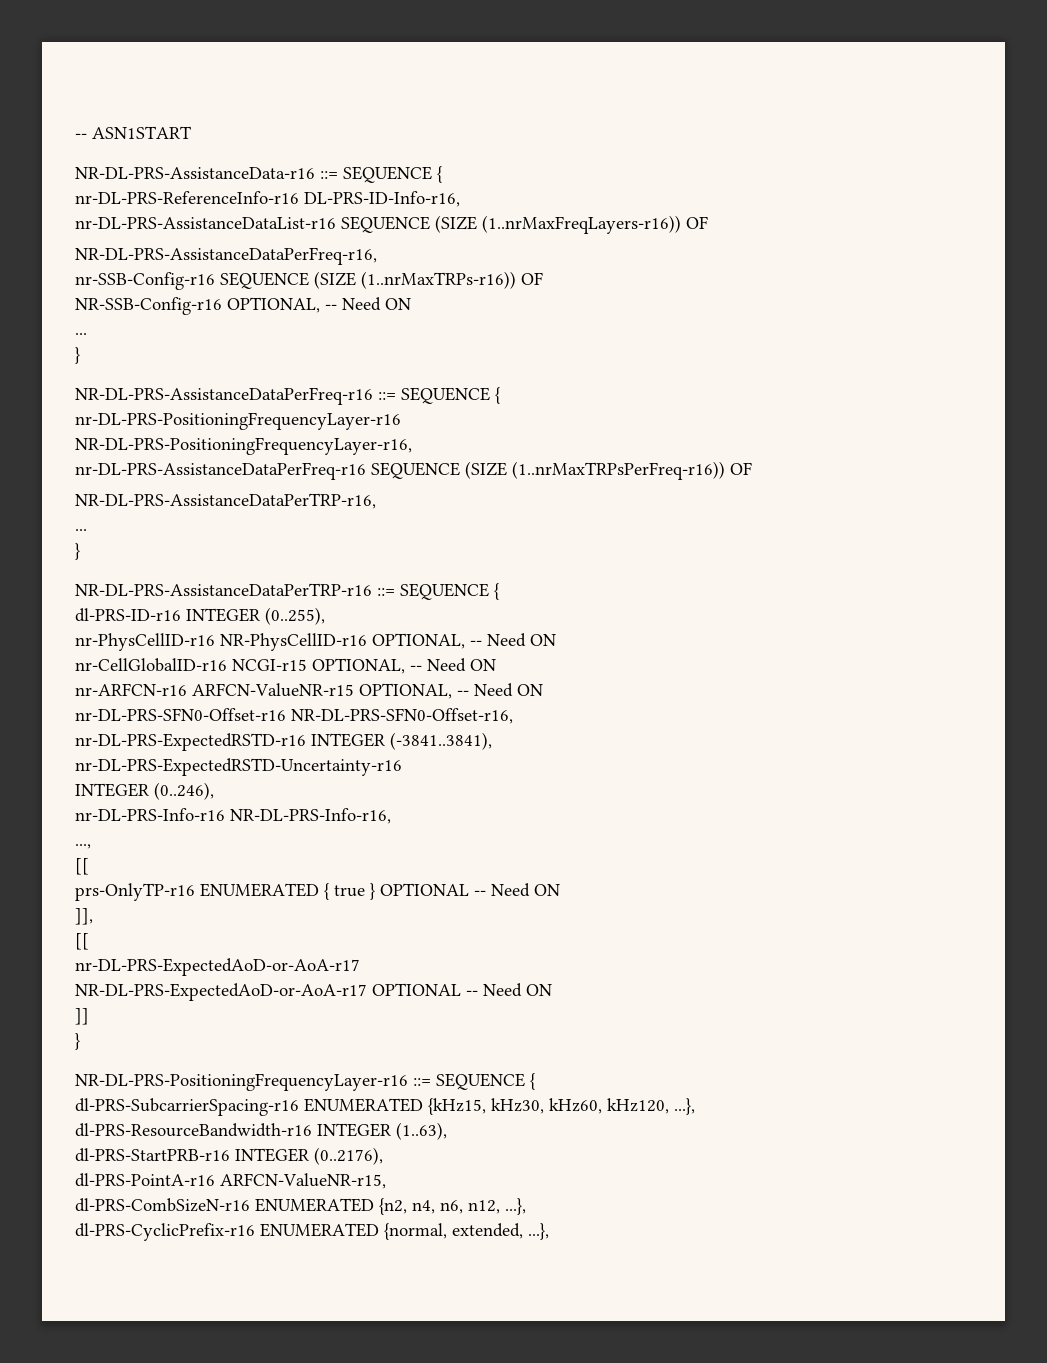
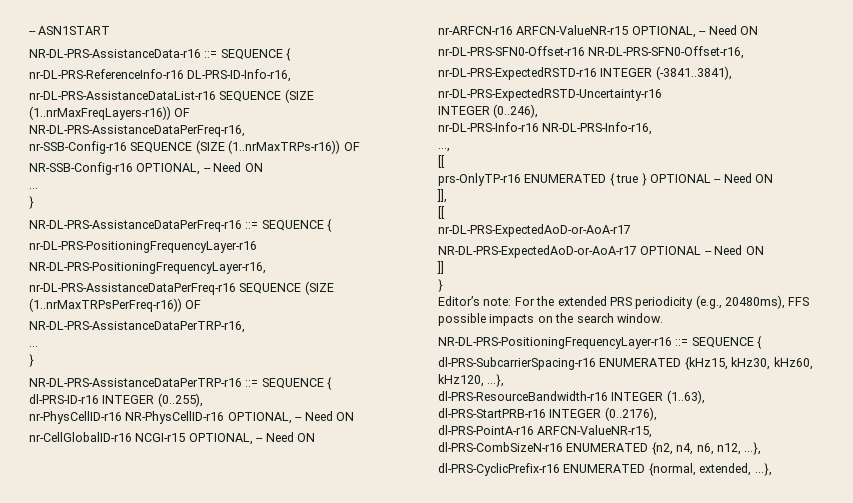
+ Editor’s note: For the extended PRS periodicity (e.g., 20480ms), FFS possible impacts on the search window.

